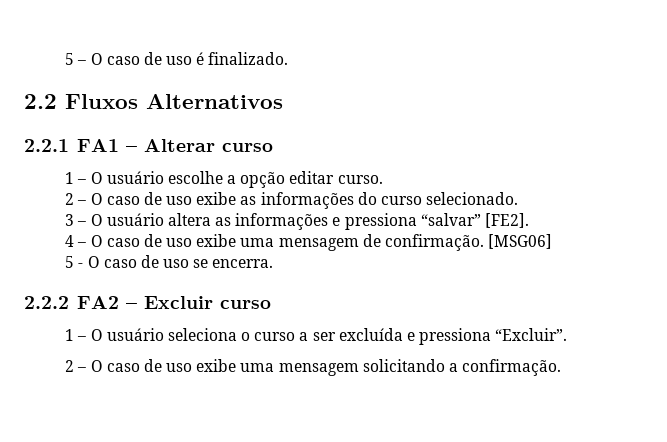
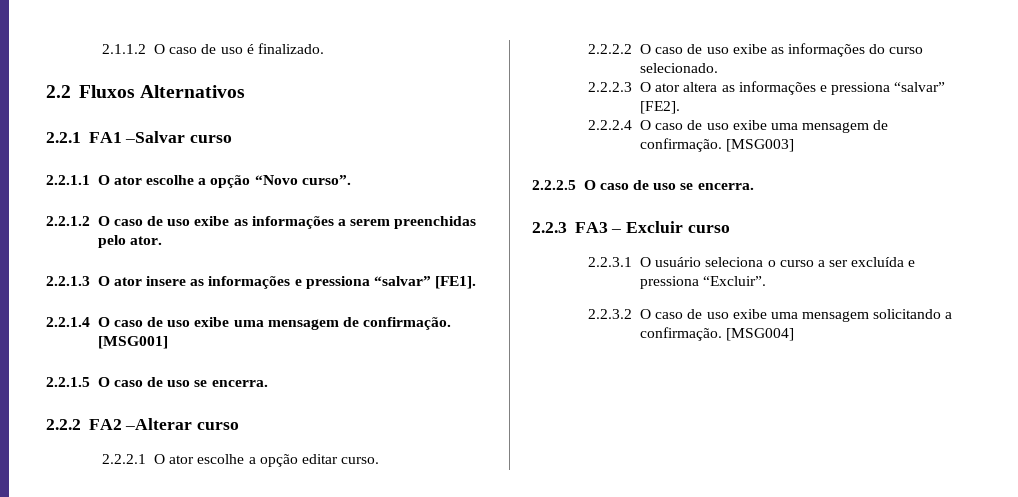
- 5 – O caso de uso é finalizado.
+ 2.1.1.2 O caso de uso é finalizado.
- 2.2.1 FA1 – Alterar curso
- 1 – O usuário escolhe a opção editar curso.
+ 2.2.1 FA1 –Salvar curso
+ 2.2.1.1 O ator escolhe a opção “Novo curso”.
+ 2.2.1.2 O caso de uso exibe as informações a serem preenchidas pelo ator.
+ 2.2.1.3 O ator insere as informações e pressiona “salvar” [FE1].
+ 2.2.1.4 O caso de uso exibe uma mensagem de confirmação. [MSG001]
+ 2.2.1.5 O caso de uso se encerra.
+ 2.2.2 FA2 –Alterar curso
+ 2.2.2.1 O ator escolhe a opção editar curso.
- 2 – O caso de uso exibe as informações do curso selecionado.
+ 2.2.2.2 O caso de uso exibe as informações do curso selecionado.
- 3 – O usuário altera as informações e pressiona “salvar” [FE2].
+ 2.2.2.3 O ator altera as informações e pressiona “salvar” [FE2].
- 4 – O caso de uso exibe uma mensagem de confirmação. [MSG06]
- 5 - O caso de uso se encerra.
- 2.2.2 FA2 – Excluir curso
+ 2.2.2.4 O caso de uso exibe uma mensagem de confirmação. [MSG003]
+ 2.2.2.5 O caso de uso se encerra.
+ 2.2.3 FA3 – Excluir curso
- 1 – O usuário seleciona o curso a ser excluída e pressiona “Excluir”.
+ 2.2.3.1 O usuário seleciona o curso a ser excluída e pressiona “Excluir”.
- 2 – O caso de uso exibe uma mensagem solicitando a confirmação.
+ 2.2.3.2 O caso de uso exibe uma mensagem solicitando a confirmação.
+ [MSG004]

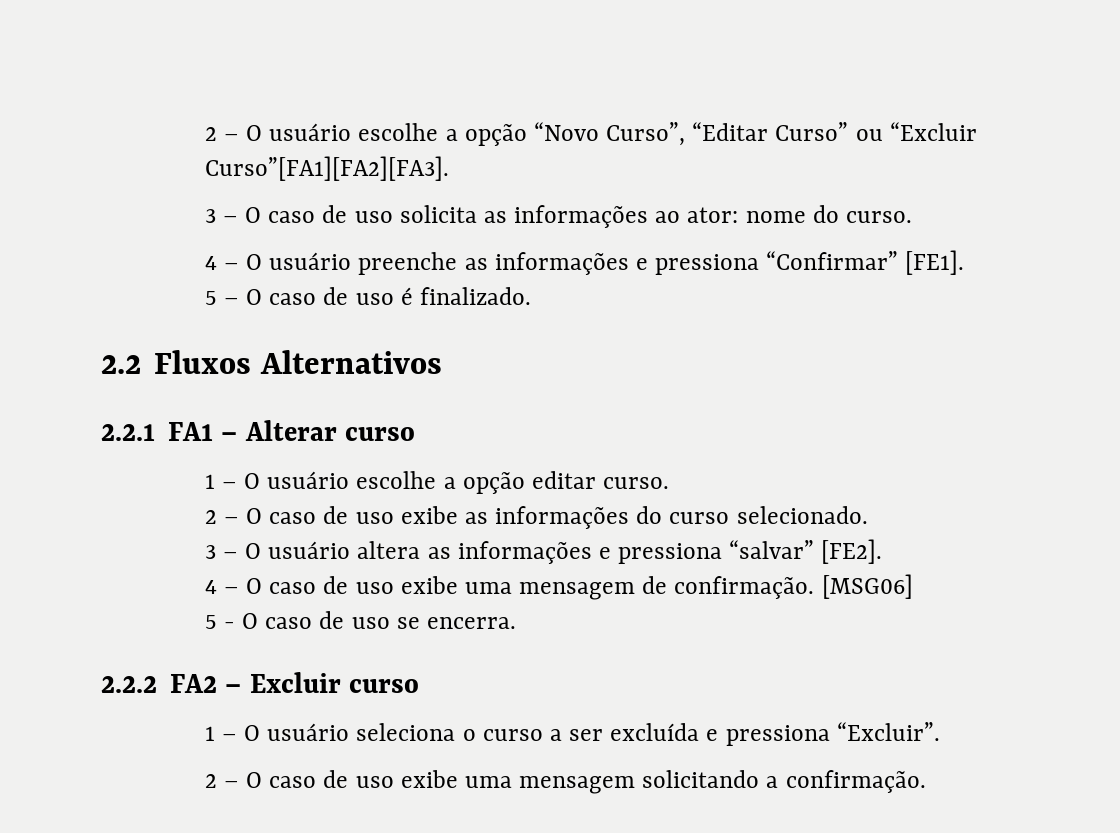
- 2.1.1.2 O caso de uso é finalizado.
+ 2 – O usuário escolhe a opção “Novo Curso”, “Editar Curso” ou “Excluir Curso”[FA1][FA2][FA3].
+ 3 – O caso de uso solicita as informações ao ator: nome do curso.
+ 4 – O usuário preenche as informações e pressiona “Confirmar” [FE1].
+ 5 – O caso de uso é finalizado.
- 2.2.1 FA1 –Salvar curso
- 2.2.1.1 O ator escolhe a opção “Novo curso”.
- 2.2.1.2 O caso de uso exibe as informações a serem preenchidas pelo ator.
- 2.2.1.3 O ator insere as informações e pressiona “salvar” [FE1].
- 2.2.1.4 O caso de uso exibe uma mensagem de confirmação. [MSG001]
- 2.2.1.5 O caso de uso se encerra.
- 2.2.2 FA2 –Alterar curso
- 2.2.2.1 O ator escolhe a opção editar curso.
+ 2.2.1 FA1 – Alterar curso
+ 1 – O usuário escolhe a opção editar curso.
- 2.2.2.2 O caso de uso exibe as informações do curso selecionado.
+ 2 – O caso de uso exibe as informações do curso selecionado.
- 2.2.2.3 O ator altera as informações e pressiona “salvar” [FE2].
+ 3 – O usuário altera as informações e pressiona “salvar” [FE2].
- 2.2.2.4 O caso de uso exibe uma mensagem de confirmação. [MSG003]
- 2.2.2.5 O caso de uso se encerra.
- 2.2.3 FA3 – Excluir curso
+ 4 – O caso de uso exibe uma mensagem de confirmação. [MSG06]
+ 5 - O caso de uso se encerra.
+ 2.2.2 FA2 – Excluir curso
- 2.2.3.1 O usuário seleciona o curso a ser excluída e pressiona “Excluir”.
+ 1 – O usuário seleciona o curso a ser excluída e pressiona “Excluir”.
- 2.2.3.2 O caso de uso exibe uma mensagem solicitando a confirmação. [MSG004]
+ 2 – O caso de uso exibe uma mensagem solicitando a confirmação.

